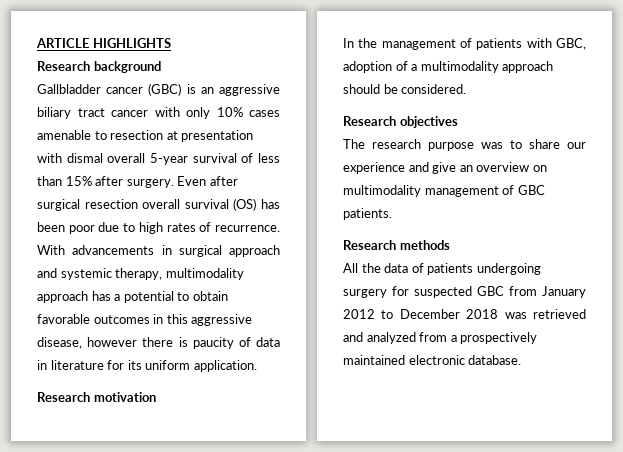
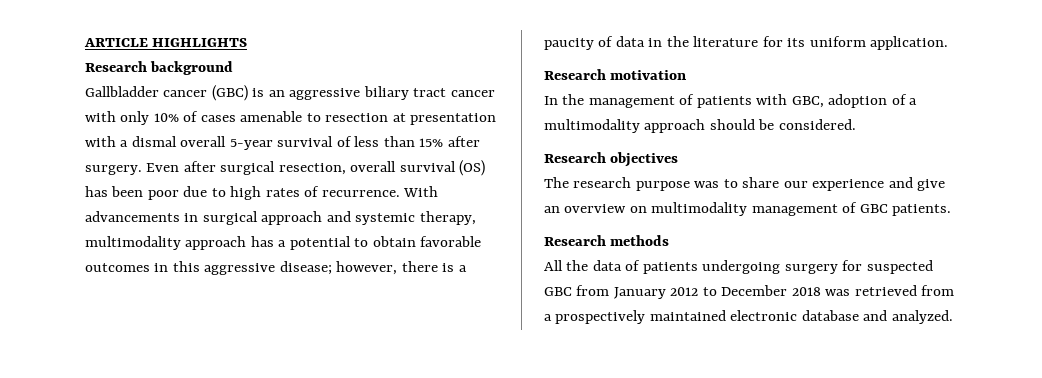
- Gallbladder cancer (GBC) is an aggressive biliary tract cancer with only 10% cases amenable to resection at presentation with dismal overall 5-year survival of less than 15% after surgery.
+ Gallbladder cancer (GBC) is an aggressive biliary tract cancer with only 10% of cases amenable to resection at presentation with a dismal overall 5-year survival of less than 15% after surgery.
- Even after surgical resection overall survival (OS) has been poor due to high rates of recurrence.
+ Even after surgical resection, overall survival (OS) has been poor due to high rates of recurrence.
- With advancements in surgical approach and systemic therapy, multimodality approach has a potential to obtain favorable outcomes in this aggressive disease, however there is paucity of data in literature for its uniform application.
+ With advancements in surgical approach and systemic therapy, multimodality approach has a potential to obtain favorable outcomes in this aggressive disease; however, there is a paucity of data in the literature for its uniform application.
- All the data of patients undergoing surgery for suspected GBC from January 2012 to December 2018 was retrieved and analyzed from a prospectively maintained electronic database.
+ All the data of patients undergoing surgery for suspected GBC from January 2012 to December 2018 was retrieved from a prospectively maintained electronic database and analyzed.

